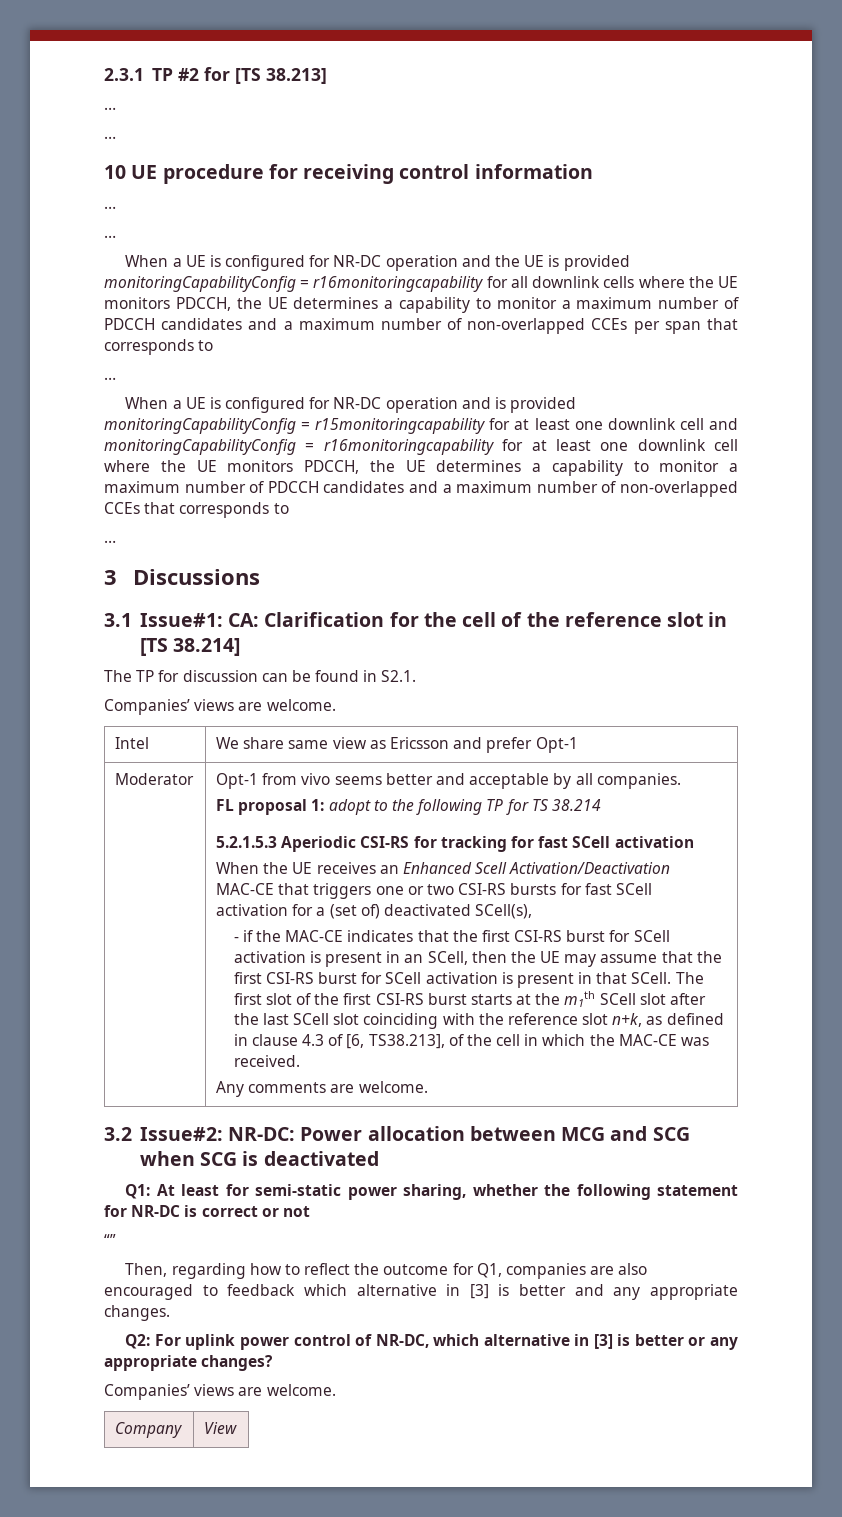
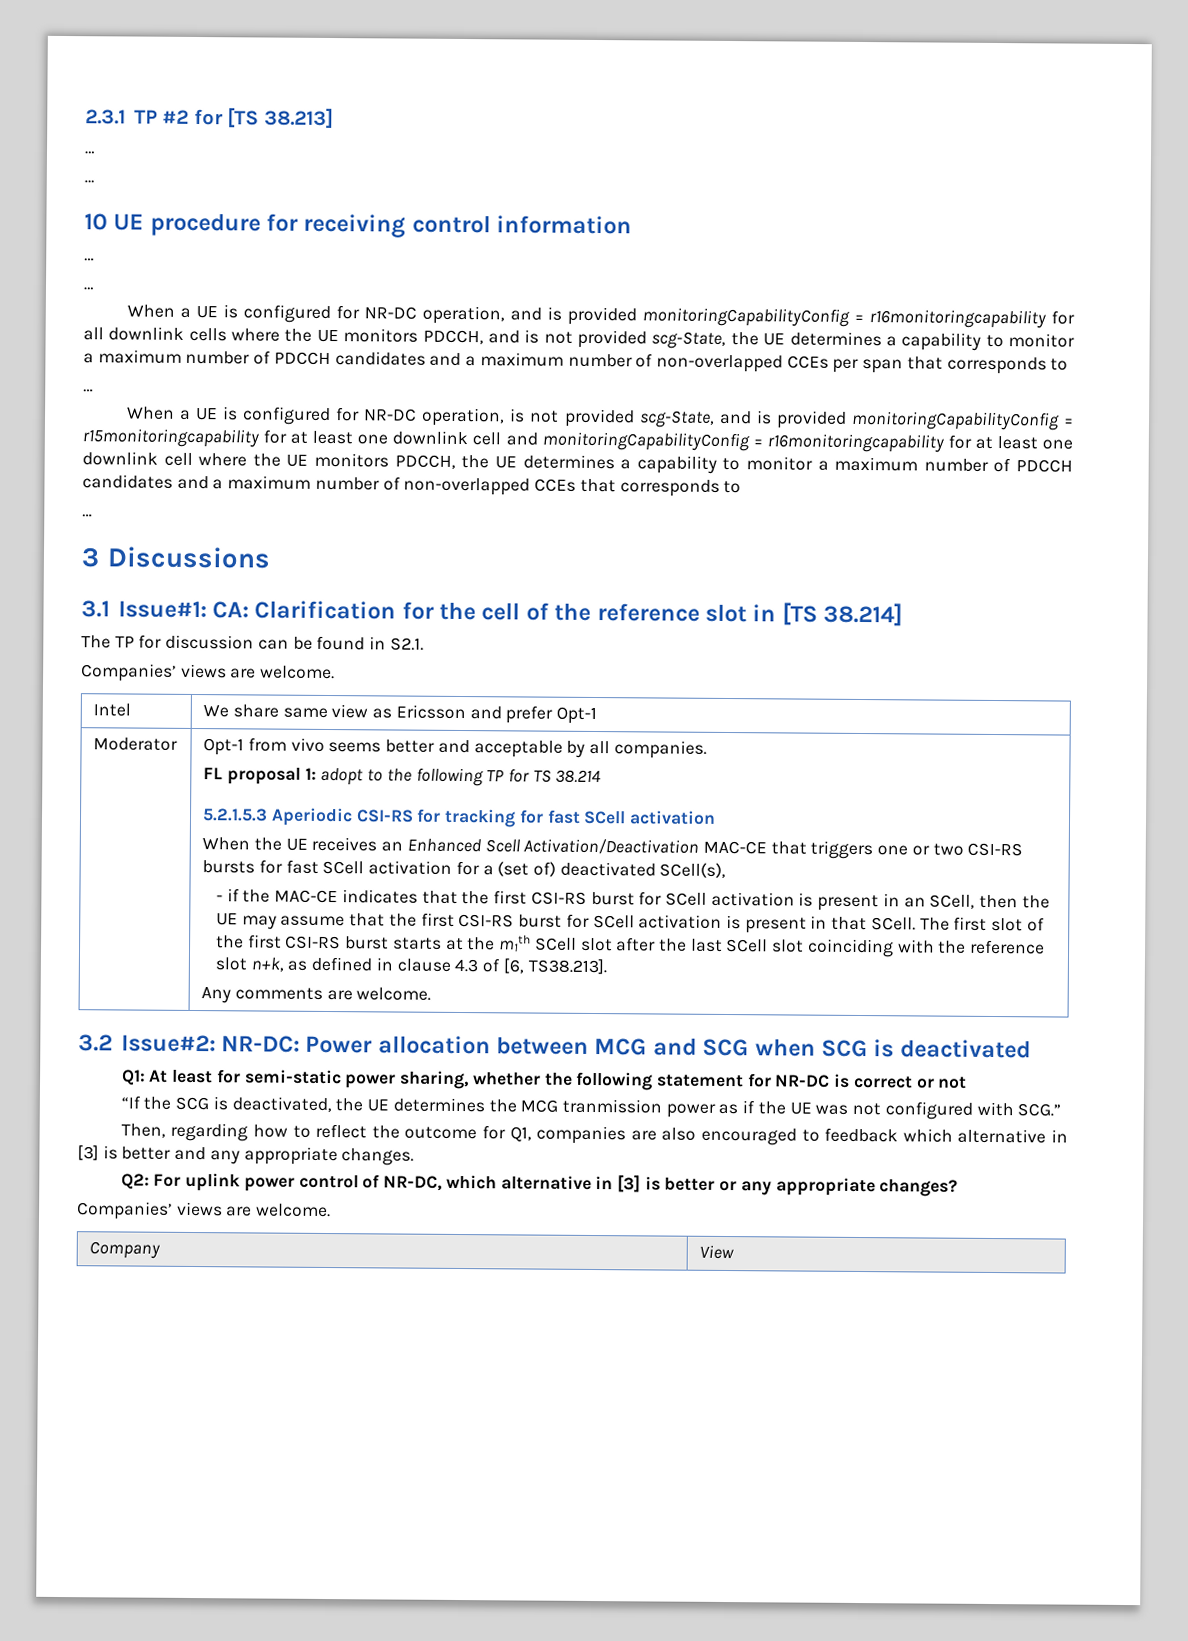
- When a UE is configured for NR-DC operation and the UE is provided monitoringCapabilityConfig = r16monitoringcapability for all downlink cells where the UE monitors PDCCH, the UE determines a capability to monitor a maximum number of PDCCH candidates and a maximum number of non-overlapped CCEs per span that corresponds to
+ When a UE is configured for NR-DC operation, and is provided monitoringCapabilityConfig = r16monitoringcapability for all downlink cells where the UE monitors PDCCH, and is not provided scg-State, the UE determines a capability to monitor a maximum number of PDCCH candidates and a maximum number of non-overlapped CCEs per span that corresponds to
- When a UE is configured for NR-DC operation and is provided monitoringCapabilityConfig = r15monitoringcapability for at least one downlink cell and monitoringCapabilityConfig = r16monitoringcapability for at least one downlink cell where the UE monitors PDCCH, the UE determines a capability to monitor a maximum number of PDCCH candidates and a maximum number of non-overlapped CCEs that corresponds to
+ When a UE is configured for NR-DC operation, is not provided scg-State, and is provided monitoringCapabilityConfig = r15monitoringcapability for at least one downlink cell and monitoringCapabilityConfig = r16monitoringcapability for at least one downlink cell where the UE monitors PDCCH, the UE determines a capability to monitor a maximum number of PDCCH candidates and a maximum number of non-overlapped CCEs that corresponds to
- The first slot of the first CSI-RS burst starts at the m1th SCell slot after the last SCell slot coinciding with the reference slot n+k, as defined in clause 4.3 of [6, TS38.213], of the cell in which the MAC-CE was received.
+ The first slot of the first CSI-RS burst starts at the m1th SCell slot after the last SCell slot coinciding with the reference slot n+k, as defined in clause 4.3 of [6, TS38.213].
- “”
+ “If the SCG is deactivated, the UE determines the MCG tranmission power as if the UE was not configured with SCG.”

